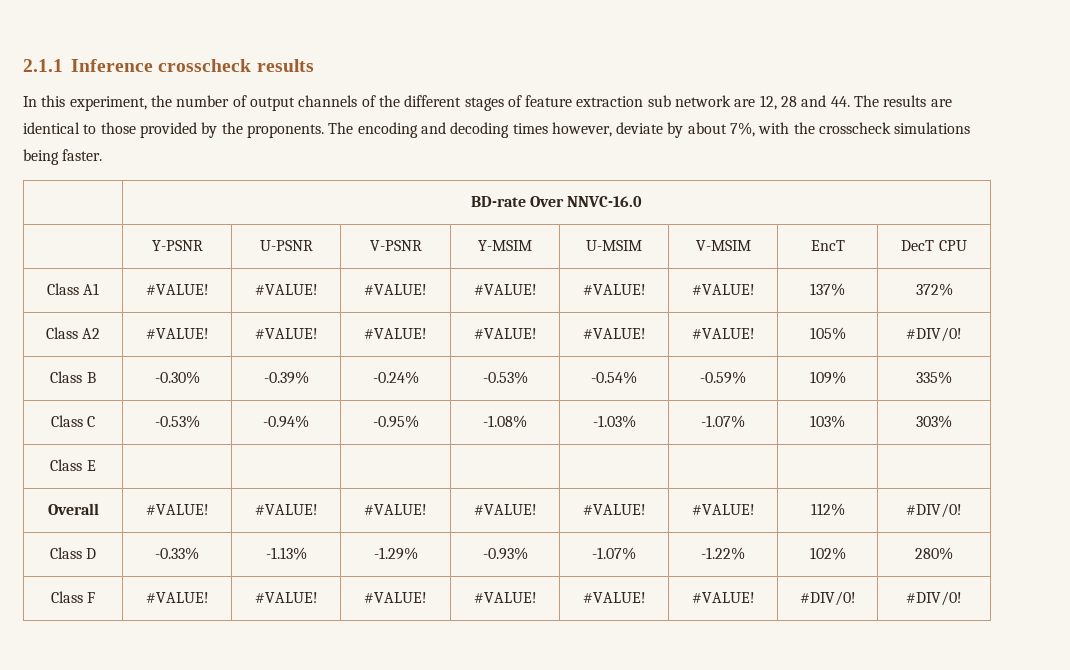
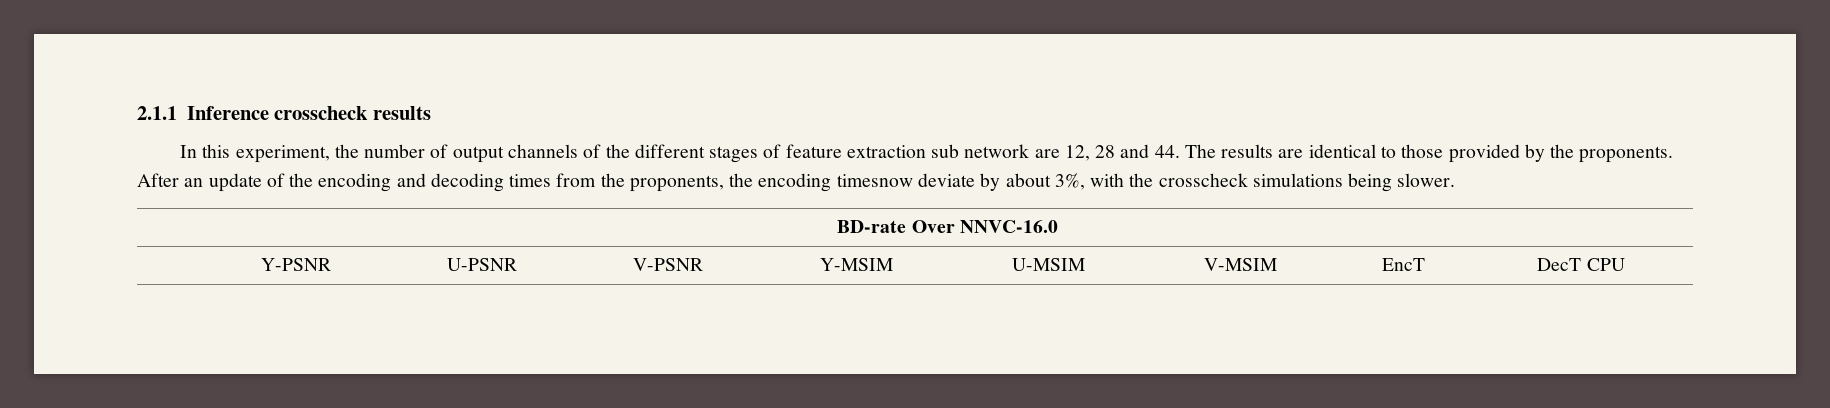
- The encoding and decoding times however, deviate by about 7%, with the crosscheck simulations being faster.
+ After an update of the encoding and decoding times from the proponents, the encoding timesnow deviate by about 3%, with the crosscheck simulations being slower.
- Class A1 | #VALUE! | #VALUE! | #VALUE! | #VALUE! | #VALUE! | #VALUE! | 137% | 372%
- Class A2 | #VALUE! | #VALUE! | #VALUE! | #VALUE! | #VALUE! | #VALUE! | 105% | #DIV/0!
- Class B | -0.30% | -0.39% | -0.24% | -0.53% | -0.54% | -0.59% | 109% | 335%
- Class C | -0.53% | -0.94% | -0.95% | -1.08% | -1.03% | -1.07% | 103% | 303%
- Class E | | | | | | | |
- Overall | #VALUE! | #VALUE! | #VALUE! | #VALUE! | #VALUE! | #VALUE! | 112% | #DIV/0!
- Class D | -0.33% | -1.13% | -1.29% | -0.93% | -1.07% | -1.22% | 102% | 280%
- Class F | #VALUE! | #VALUE! | #VALUE! | #VALUE! | #VALUE! | #VALUE! | #DIV/0! | #DIV/0!

